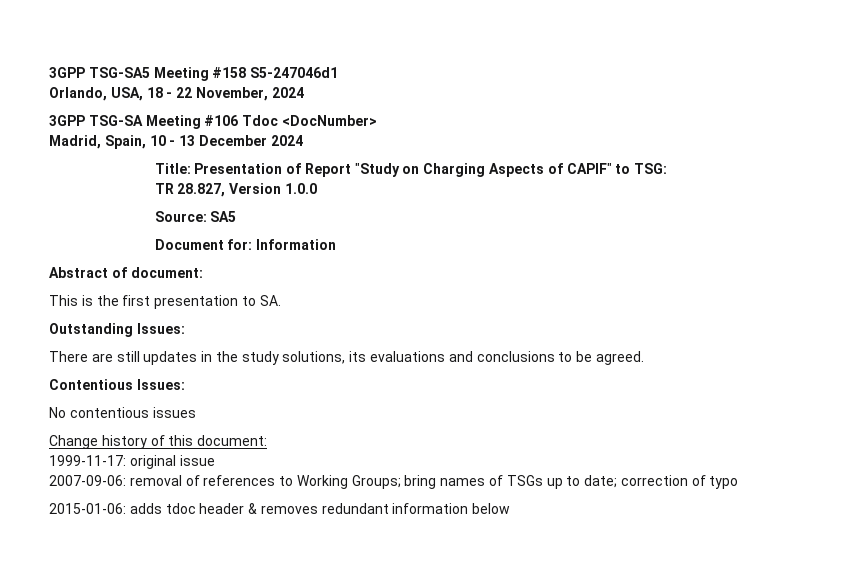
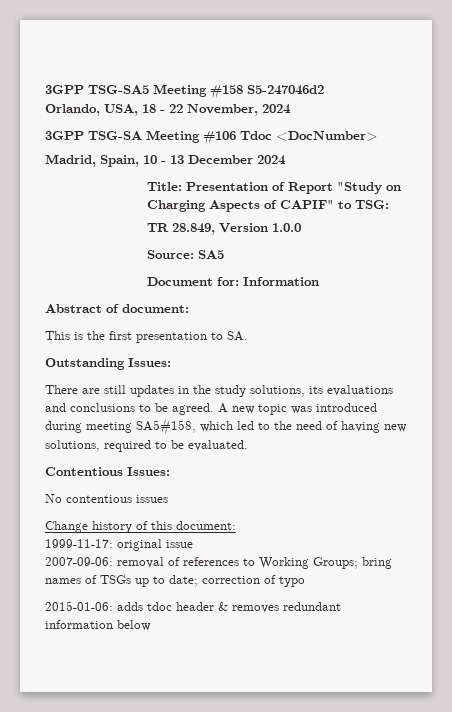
- 3GPP TSG-SA5 Meeting #158 S5-247046d1
+ 3GPP TSG-SA5 Meeting #158 S5-247046d2
- TR 28.827, Version 1.0.0
+ TR 28.849, Version 1.0.0
+ A new topic was introduced during meeting SA5#158, which led to the need of having new solutions, required to be evaluated.

